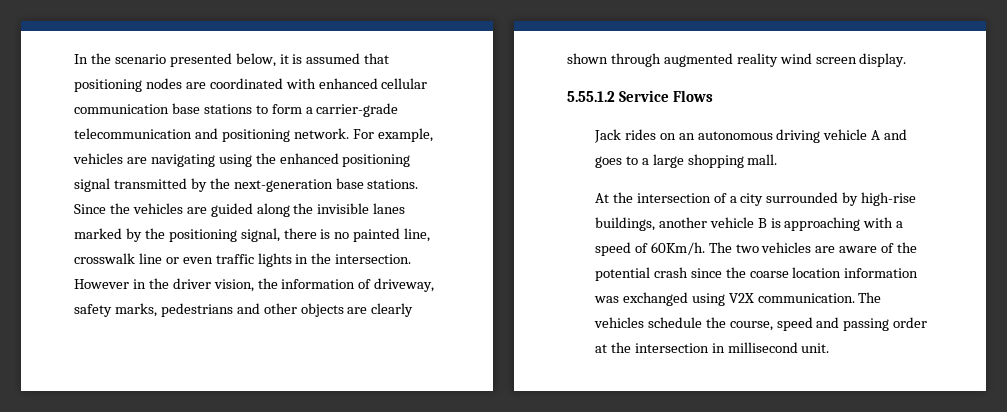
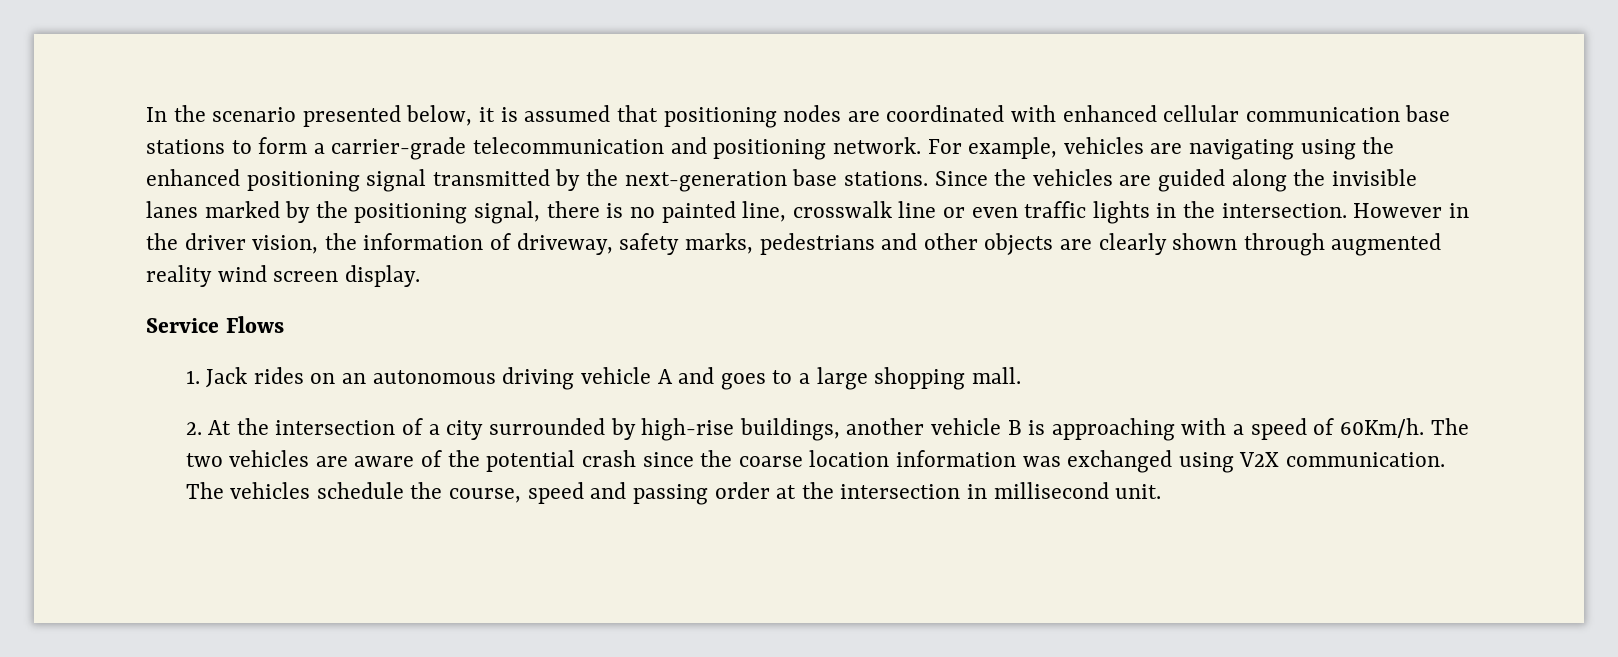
- 5.55.1.2 Service Flows
+ Service Flows
- Jack rides on an autonomous driving vehicle A and goes to a large shopping mall.
+ 1. Jack rides on an autonomous driving vehicle A and goes to a large shopping mall.
- At the intersection of a city surrounded by high-rise buildings, another vehicle B is approaching with a speed of 60Km/h.
+ 2. At the intersection of a city surrounded by high-rise buildings, another vehicle B is approaching with a speed of 60Km/h.

